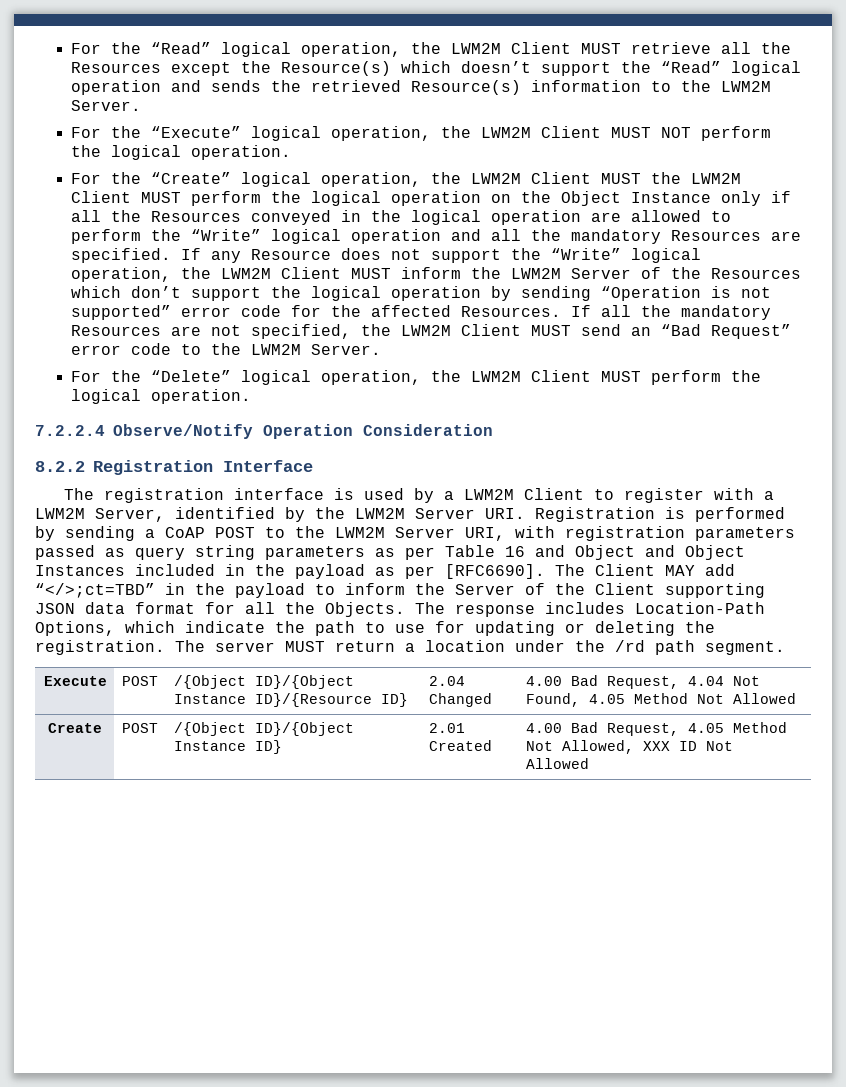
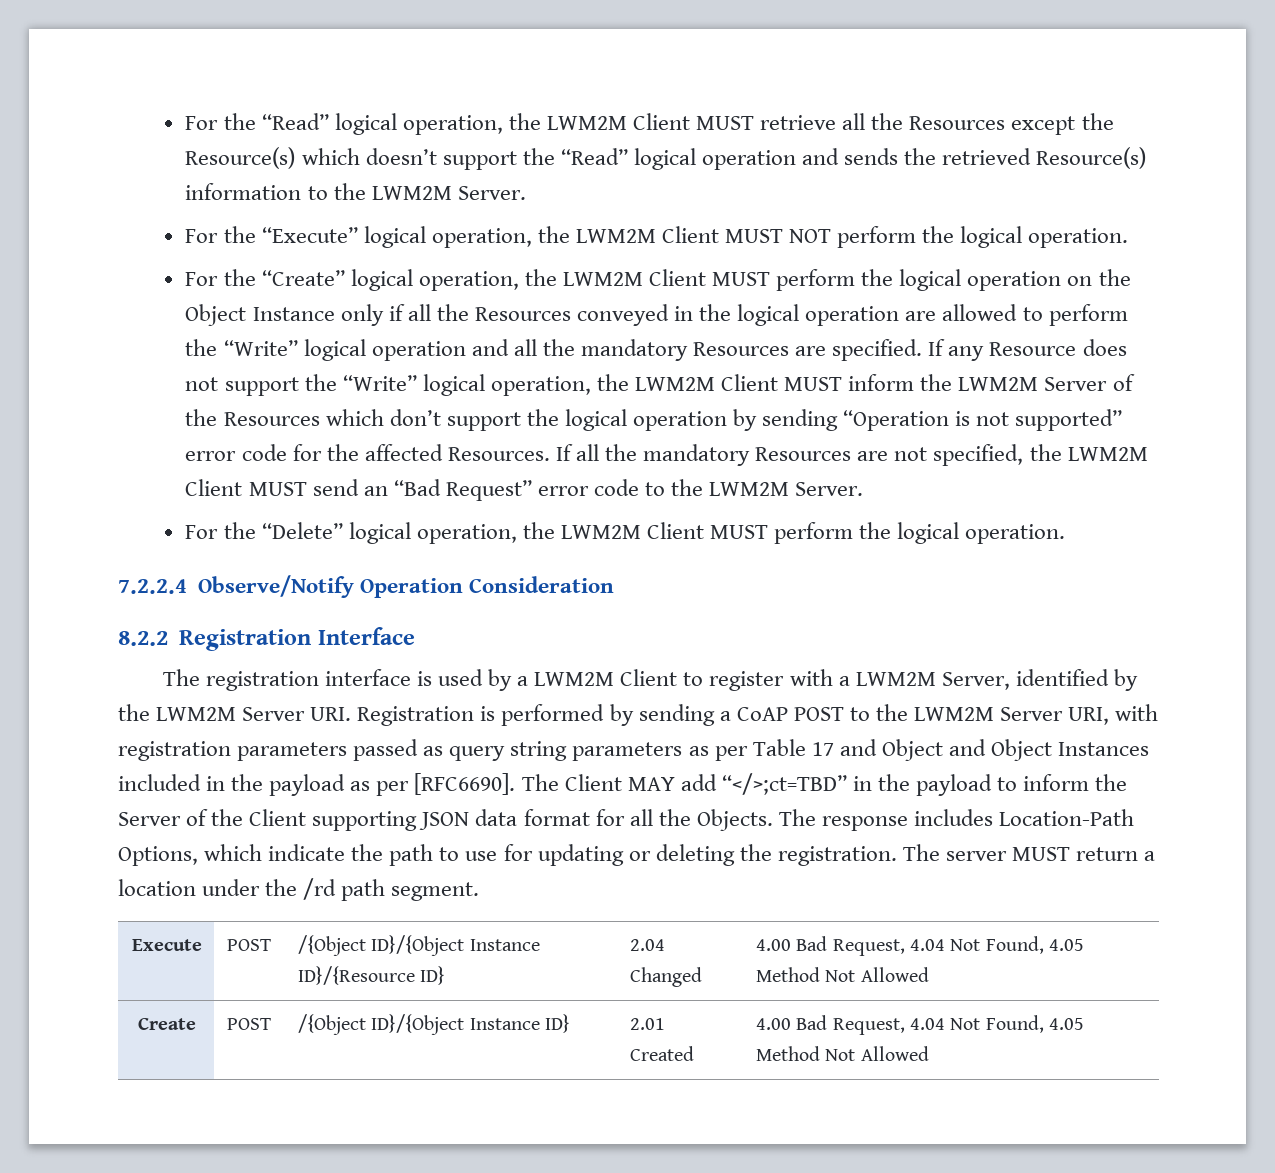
- For the “Create” logical operation, the LWM2M Client MUST the LWM2M Client MUST perform the logical operation on the Object Instance only if all the Resources conveyed in the logical operation are allowed to perform the “Write” logical operation and all the mandatory Resources are specified.
+ For the “Create” logical operation, the LWM2M Client MUST perform the logical operation on the Object Instance only if all the Resources conveyed in the logical operation are allowed to perform the “Write” logical operation and all the mandatory Resources are specified.
- The registration interface is used by a LWM2M Client to register with a LWM2M Server, identified by the LWM2M Server URI. Registration is performed by sending a CoAP POST to the LWM2M Server URI, with registration parameters passed as query string parameters as per Table 16 and Object and Object Instances included in the payload as per [RFC6690].
+ The registration interface is used by a LWM2M Client to register with a LWM2M Server, identified by the LWM2M Server URI. Registration is performed by sending a CoAP POST to the LWM2M Server URI, with registration parameters passed as query string parameters as per Table 17 and Object and Object Instances included in the payload as per [RFC6690].
- Create | POST | /{Object ID}/{Object Instance ID} | 2.01 Created | 4.00 Bad Request, 4.05 Method Not Allowed, XXX ID Not Allowed
+ Create | POST | /{Object ID}/{Object Instance ID} | 2.01 Created | 4.00 Bad Request, 4.04 Not Found, 4.05 Method Not Allowed

